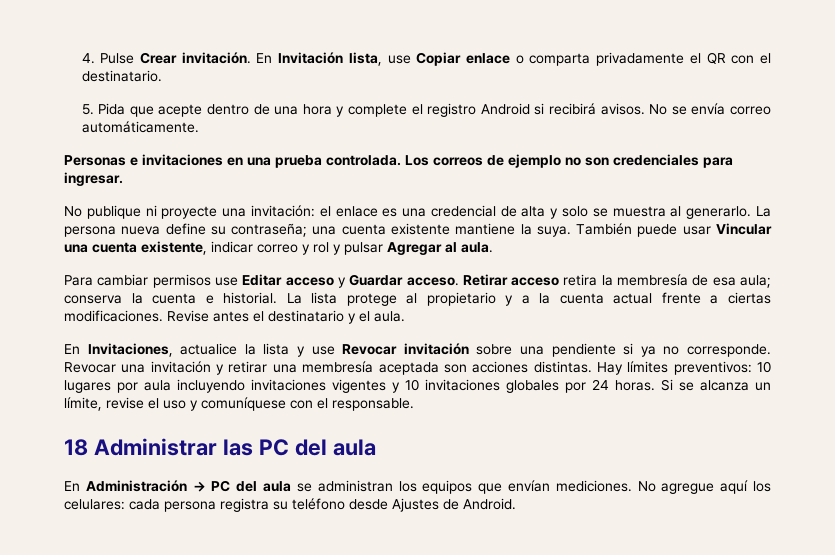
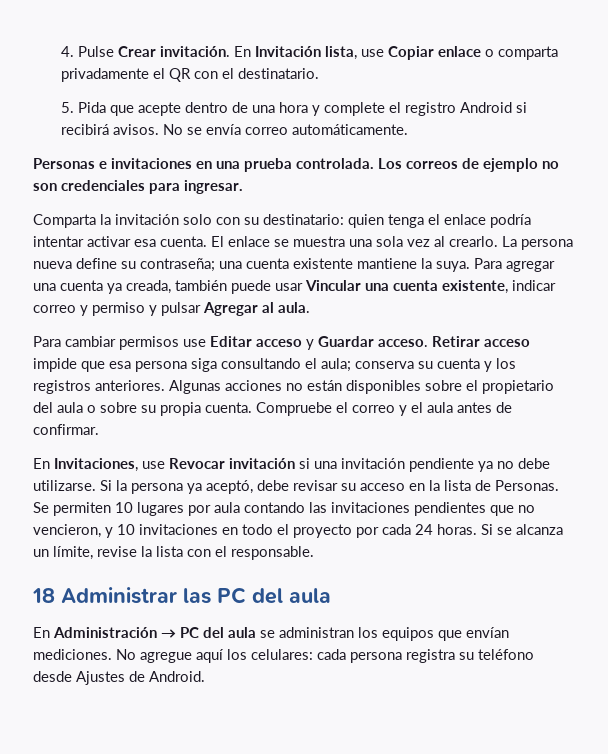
- No publique ni proyecte una invitación: el enlace es una credencial de alta y solo se muestra al generarlo.
+ Comparta la invitación solo con su destinatario: quien tenga el enlace podría intentar activar esa cuenta. El enlace se muestra una sola vez al crearlo.
- También puede usar Vincular una cuenta existente, indicar correo y rol y pulsar Agregar al aula.
+ Para agregar una cuenta ya creada, también puede usar Vincular una cuenta existente, indicar correo y permiso y pulsar Agregar al aula.
- Retirar acceso retira la membresía de esa aula; conserva la cuenta e historial. La lista protege al propietario y a la cuenta actual frente a ciertas modificaciones. Revise antes el destinatario y el aula.
- En Invitaciones, actualice la lista y use Revocar invitación sobre una pendiente si ya no corresponde. Revocar una invitación y retirar una membresía aceptada son acciones distintas. Hay límites preventivos: 10 lugares por aula incluyendo invitaciones vigentes y 10 invitaciones globales por 24 horas.
+ Retirar acceso impide que esa persona siga consultando el aula; conserva su cuenta y los registros anteriores. Algunas acciones no están disponibles sobre el propietario del aula o sobre su propia cuenta. Compruebe el correo y el aula antes de confirmar.
+ En Invitaciones, use Revocar invitación si una invitación pendiente ya no debe utilizarse. Si la persona ya aceptó, debe revisar su acceso en la lista de Personas. Se permiten 10 lugares por aula contando las invitaciones pendientes que no vencieron, y 10 invitaciones en todo el proyecto por cada 24 horas.
- Si se alcanza un límite, revise el uso y comuníquese con el responsable.
+ Si se alcanza un límite, revise la lista con el responsable.

